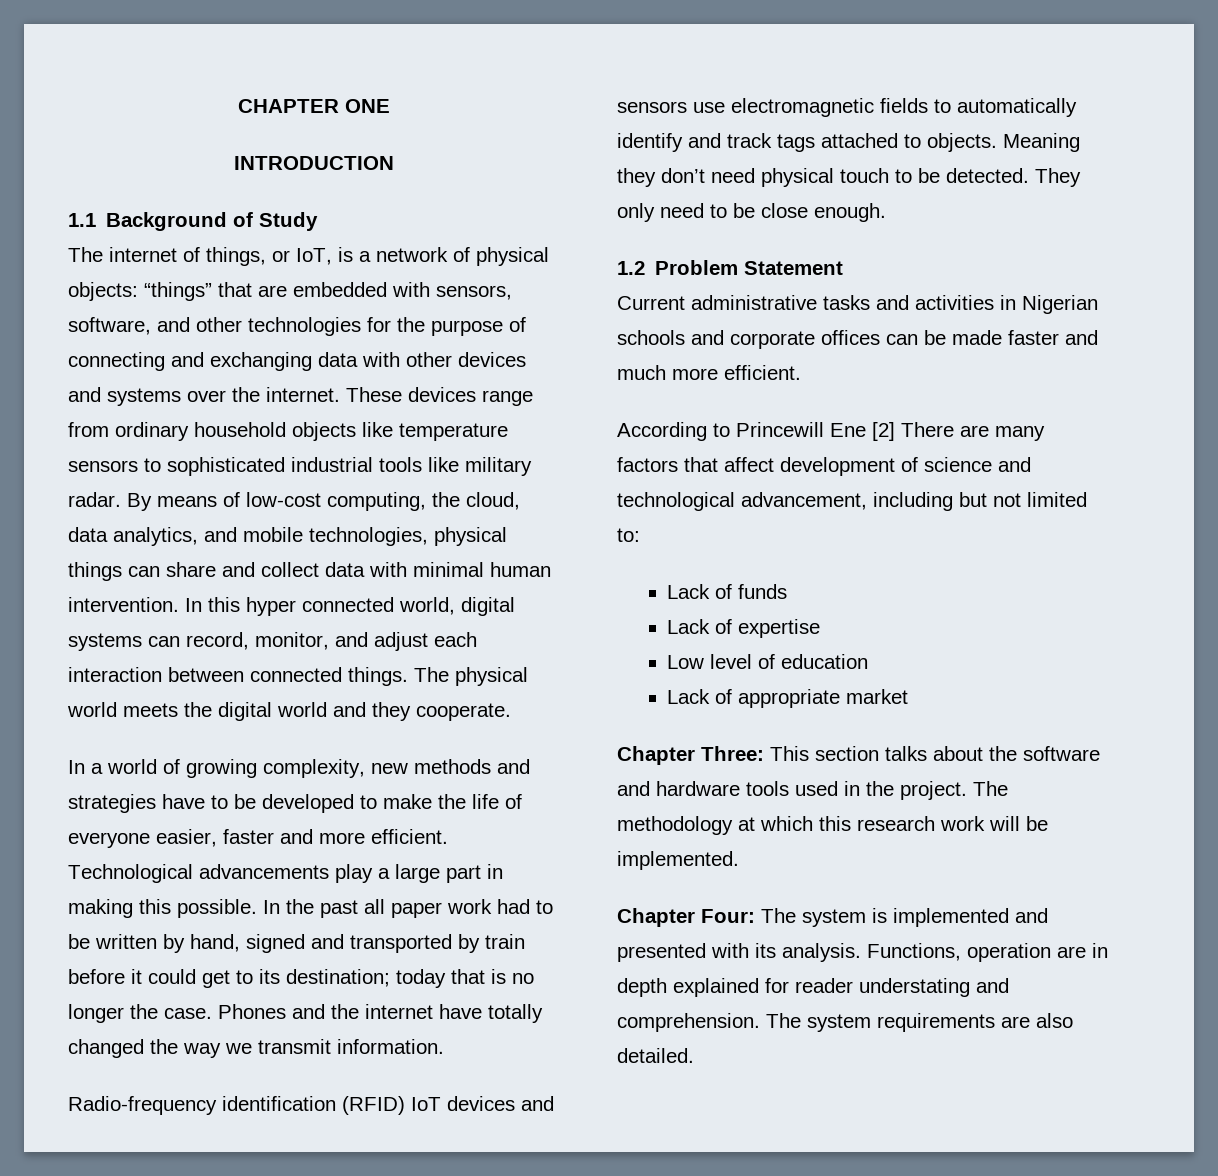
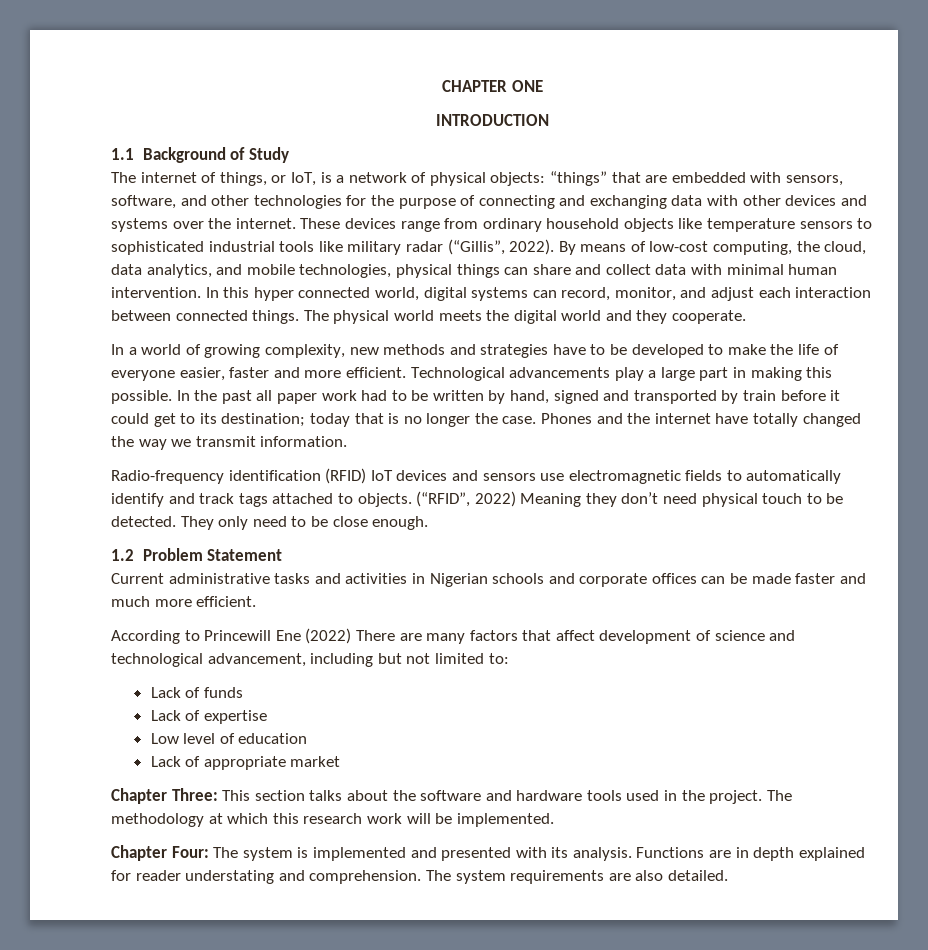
- These devices range from ordinary household objects like temperature sensors to sophisticated industrial tools like military radar.
+ These devices range from ordinary household objects like temperature sensors to sophisticated industrial tools like military radar (“Gillis”, 2022).
- Meaning they don’t need physical touch to be detected.
+ (“RFID”, 2022) Meaning they don’t need physical touch to be detected.
- According to Princewill Ene [2] There are many factors that affect development of science and technological advancement, including but not limited to:
+ According to Princewill Ene (2022) There are many factors that affect development of science and technological advancement, including but not limited to:
- Functions, operation are in depth explained for reader understating and comprehension.
+ Functions are in depth explained for reader understating and comprehension.

